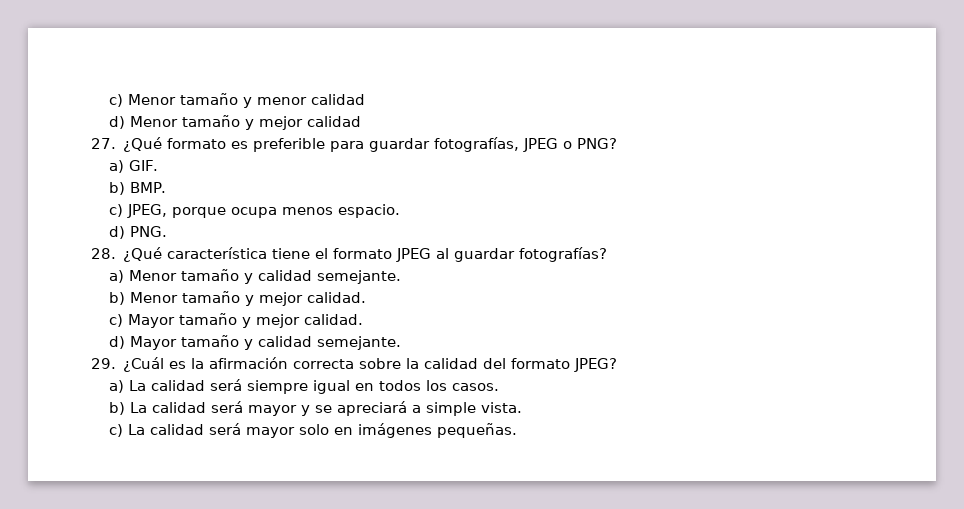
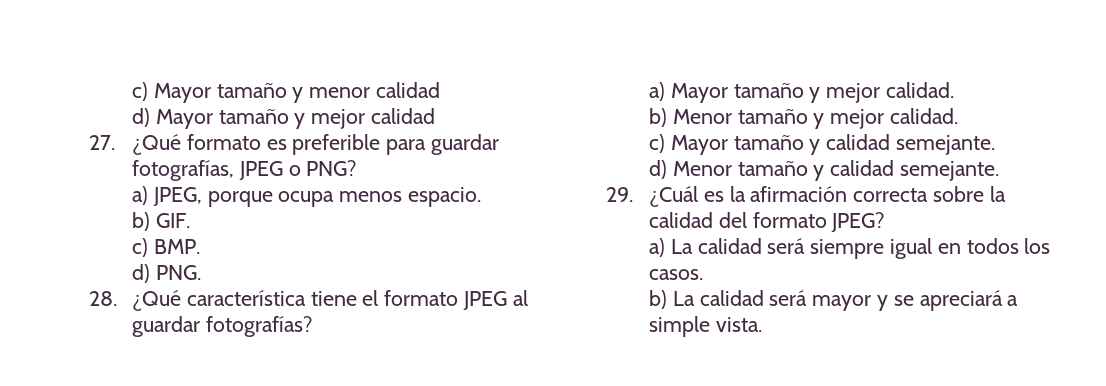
- c) Menor tamaño y menor calidad
+ c) Mayor tamaño y menor calidad
- d) Menor tamaño y mejor calidad
+ d) Mayor tamaño y mejor calidad
- a) GIF.
- b) BMP.
- c) JPEG, porque ocupa menos espacio.
+ a) JPEG, porque ocupa menos espacio.
+ b) GIF.
+ c) BMP.
- a) Menor tamaño y calidad semejante.
+ a) Mayor tamaño y mejor calidad.
- c) Mayor tamaño y mejor calidad.
- d) Mayor tamaño y calidad semejante.
+ c) Mayor tamaño y calidad semejante.
+ d) Menor tamaño y calidad semejante.
- c) La calidad será mayor solo en imágenes pequeñas.

